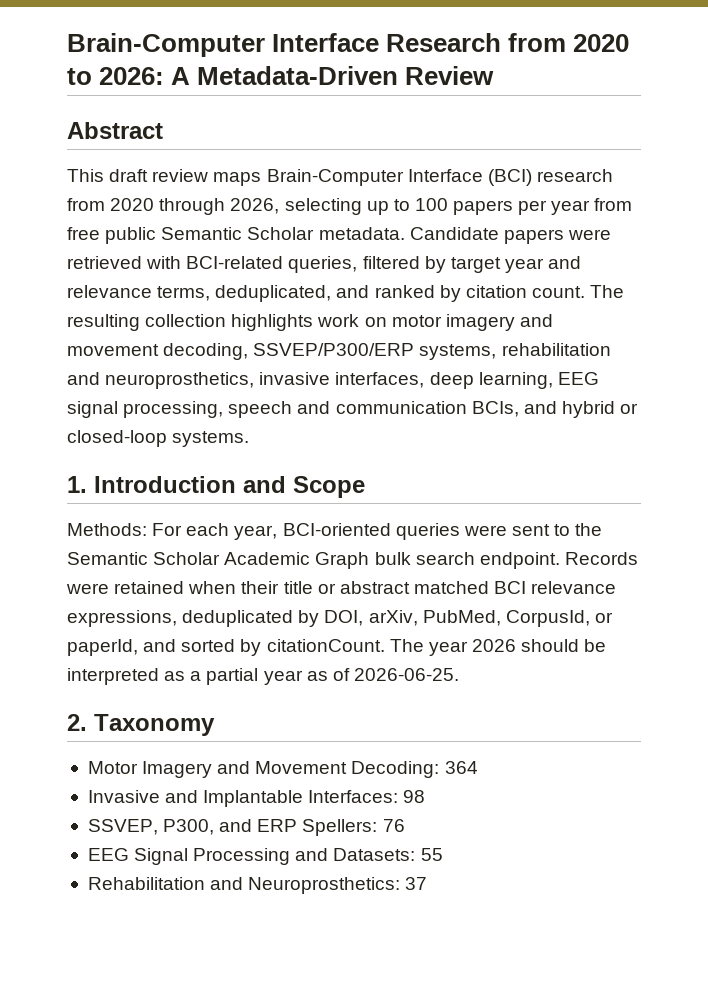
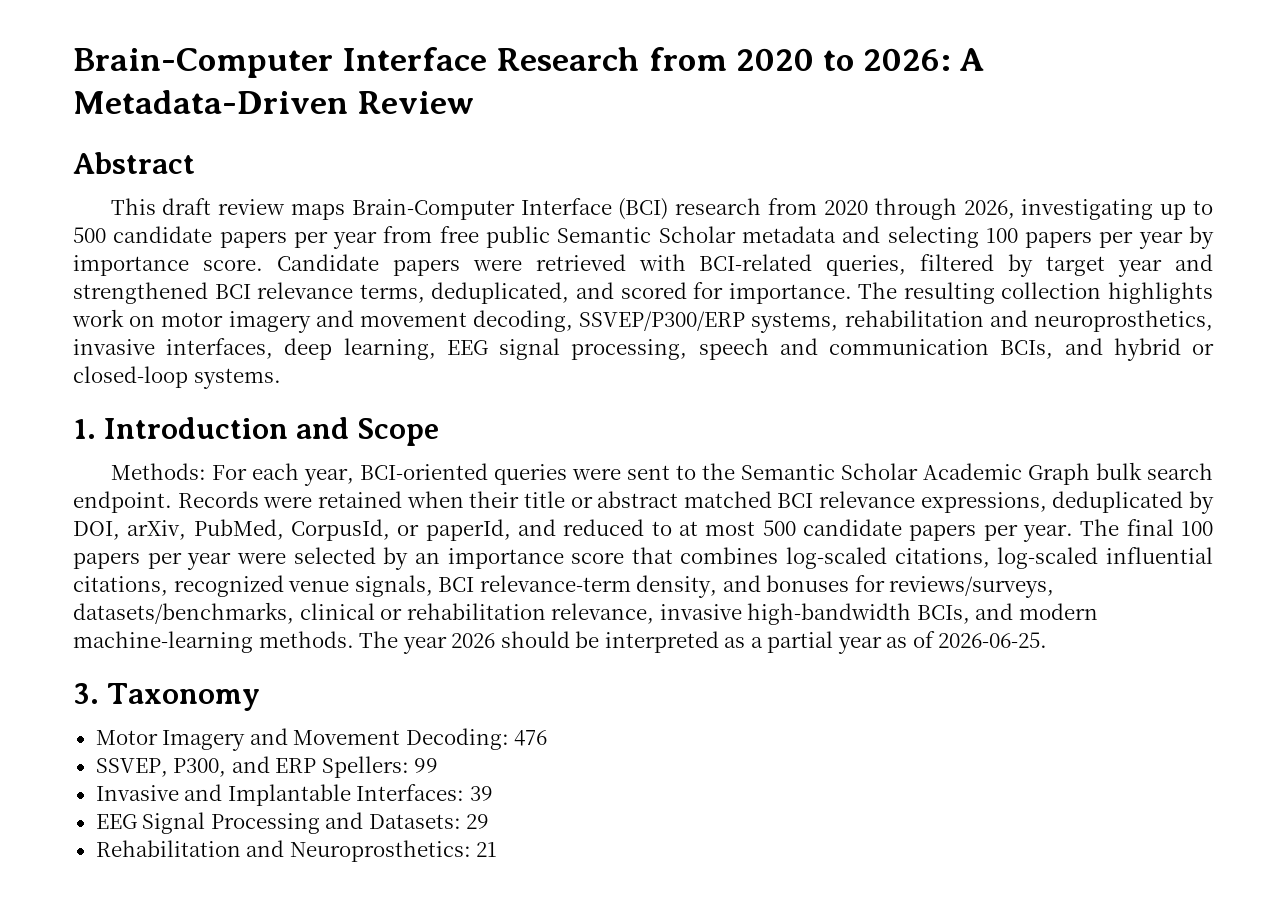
- This draft review maps Brain-Computer Interface (BCI) research from 2020 through 2026, selecting up to 100 papers per year from free public Semantic Scholar metadata.
+ This draft review maps Brain-Computer Interface (BCI) research from 2020 through 2026, investigating up to 500 candidate papers per year from free public Semantic Scholar metadata and selecting 100 papers per year by importance score.
- Candidate papers were retrieved with BCI-related queries, filtered by target year and relevance terms, deduplicated, and ranked by citation count.
+ Candidate papers were retrieved with BCI-related queries, filtered by target year and strengthened BCI relevance terms, deduplicated, and scored for importance.
- Records were retained when their title or abstract matched BCI relevance expressions, deduplicated by DOI, arXiv, PubMed, CorpusId, or paperId, and sorted by citationCount.
+ Records were retained when their title or abstract matched BCI relevance expressions, deduplicated by DOI, arXiv, PubMed, CorpusId, or paperId, and reduced to at most 500 candidate papers per year. The final 100 papers per year were selected by an importance score that combines log-scaled citations, log-scaled influential citations, recognized venue signals, BCI relevance-term density, and bonuses for reviews/surveys, datasets/benchmarks, clinical or rehabilitation relevance, invasive high-bandwidth BCIs, and modern machine-learning methods.
- 2. Taxonomy
+ 3. Taxonomy
- Motor Imagery and Movement Decoding: 364
- Invasive and Implantable Interfaces: 98
+ Motor Imagery and Movement Decoding: 476
- SSVEP, P300, and ERP Spellers: 76
+ SSVEP, P300, and ERP Spellers: 99
+ Invasive and Implantable Interfaces: 39
- EEG Signal Processing and Datasets: 55
+ EEG Signal Processing and Datasets: 29
- Rehabilitation and Neuroprosthetics: 37
+ Rehabilitation and Neuroprosthetics: 21

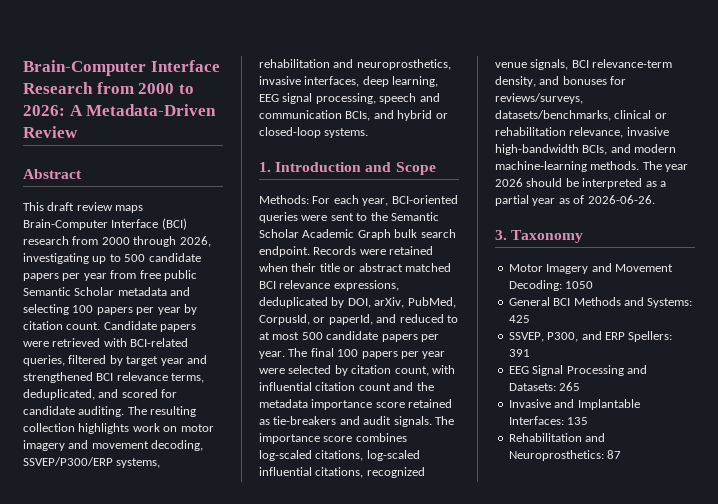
- Brain-Computer Interface Research from 2020 to 2026: A Metadata-Driven Review
+ Brain-Computer Interface Research from 2000 to 2026: A Metadata-Driven Review
- This draft review maps Brain-Computer Interface (BCI) research from 2020 through 2026, investigating up to 500 candidate papers per year from free public Semantic Scholar metadata and selecting 100 papers per year by importance score.
+ This draft review maps Brain-Computer Interface (BCI) research from 2000 through 2026, investigating up to 500 candidate papers per year from free public Semantic Scholar metadata and selecting 100 papers per year by citation count.
- Candidate papers were retrieved with BCI-related queries, filtered by target year and strengthened BCI relevance terms, deduplicated, and scored for importance.
+ Candidate papers were retrieved with BCI-related queries, filtered by target year and strengthened BCI relevance terms, deduplicated, and scored for candidate auditing.
- The final 100 papers per year were selected by an importance score that combines log-scaled citations, log-scaled influential citations, recognized venue signals, BCI relevance-term density, and bonuses for reviews/surveys, datasets/benchmarks, clinical or rehabilitation relevance, invasive high-bandwidth BCIs, and modern machine-learning methods.
+ The final 100 papers per year were selected by citation count, with influential citation count and the metadata importance score retained as tie-breakers and audit signals. The importance score combines log-scaled citations, log-scaled influential citations, recognized venue signals, BCI relevance-term density, and bonuses for reviews/surveys, datasets/benchmarks, clinical or rehabilitation relevance, invasive high-bandwidth BCIs, and modern machine-learning methods.
- The year 2026 should be interpreted as a partial year as of 2026-06-25.
+ The year 2026 should be interpreted as a partial year as of 2026-06-26.
- Motor Imagery and Movement Decoding: 476
+ Motor Imagery and Movement Decoding: 1050
+ General BCI Methods and Systems: 425
- SSVEP, P300, and ERP Spellers: 99
- Invasive and Implantable Interfaces: 39
+ SSVEP, P300, and ERP Spellers: 391
- EEG Signal Processing and Datasets: 29
+ EEG Signal Processing and Datasets: 265
+ Invasive and Implantable Interfaces: 135
- Rehabilitation and Neuroprosthetics: 21
+ Rehabilitation and Neuroprosthetics: 87

